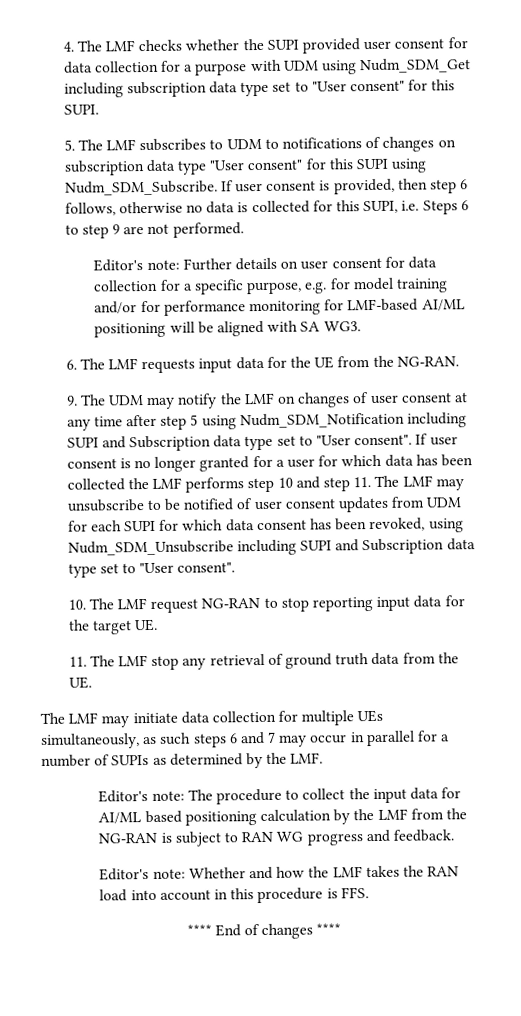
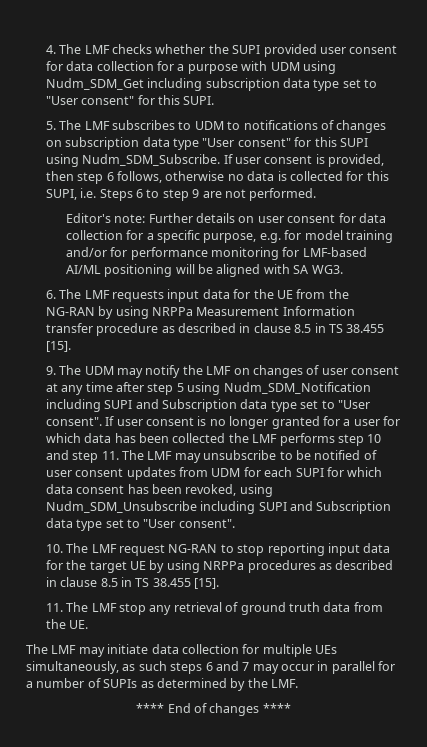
- 6. The LMF requests input data for the UE from the NG-RAN.
+ 6. The LMF requests input data for the UE from the NG-RAN by using NRPPa Measurement Information transfer procedure as described in clause 8.5 in TS 38.455 [15].
- 10. The LMF request NG-RAN to stop reporting input data for the target UE.
+ 10. The LMF request NG-RAN to stop reporting input data for the target UE by using NRPPa procedures as described in clause 8.5 in TS 38.455 [15].
- Editor's note: The procedure to collect the input data for AI/ML based positioning calculation by the LMF from the NG-RAN is subject to RAN WG progress and feedback.
- Editor's note: Whether and how the LMF takes the RAN load into account in this procedure is FFS.

